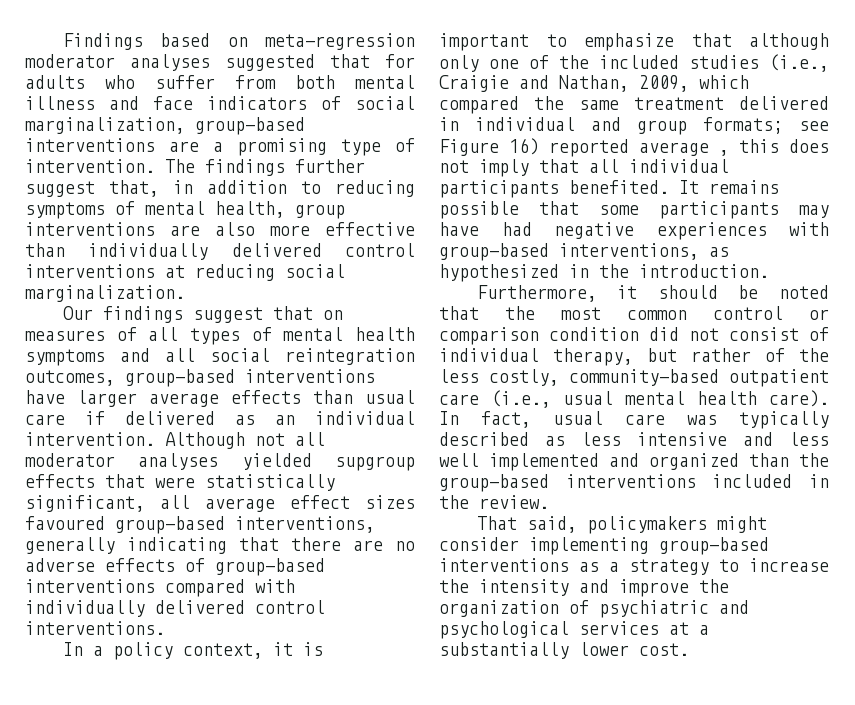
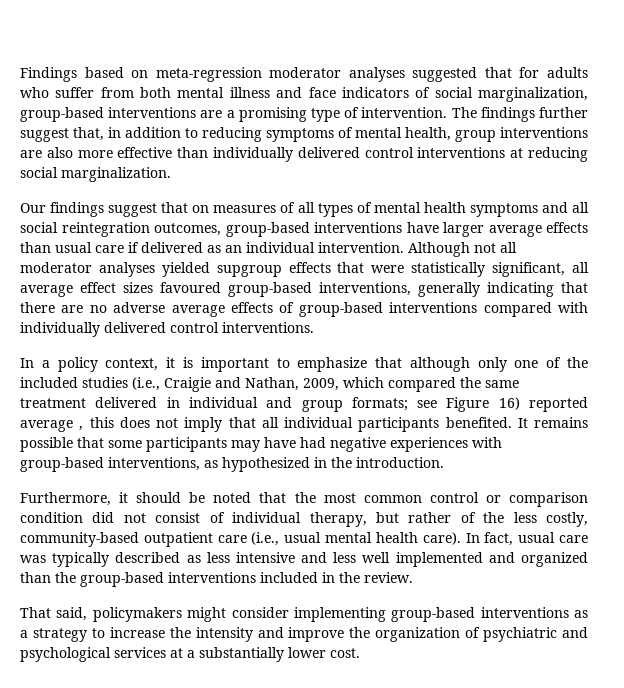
- Although not all moderator analyses yielded supgroup effects that were statistically significant, all average effect sizes favoured group-based interventions, generally indicating that there are no adverse effects of group-based interventions compared with individually delivered control interventions.
+ Although not all moderator analyses yielded supgroup effects that were statistically significant, all average effect sizes favoured group-based interventions, generally indicating that there are no adverse average effects of group-based interventions compared with individually delivered control interventions.

